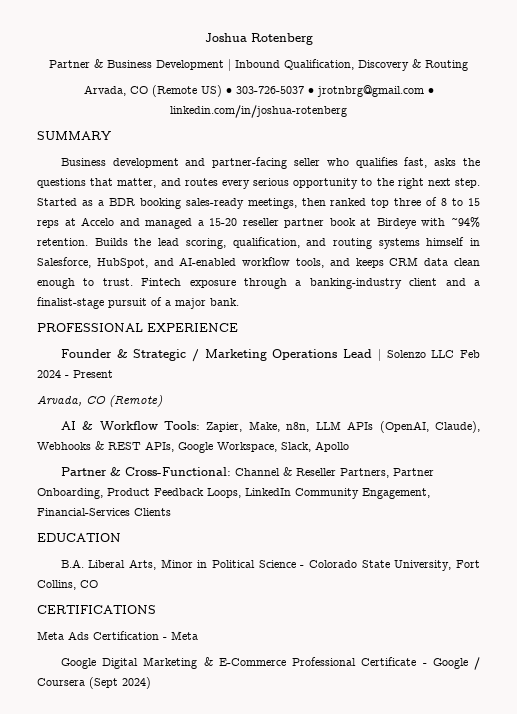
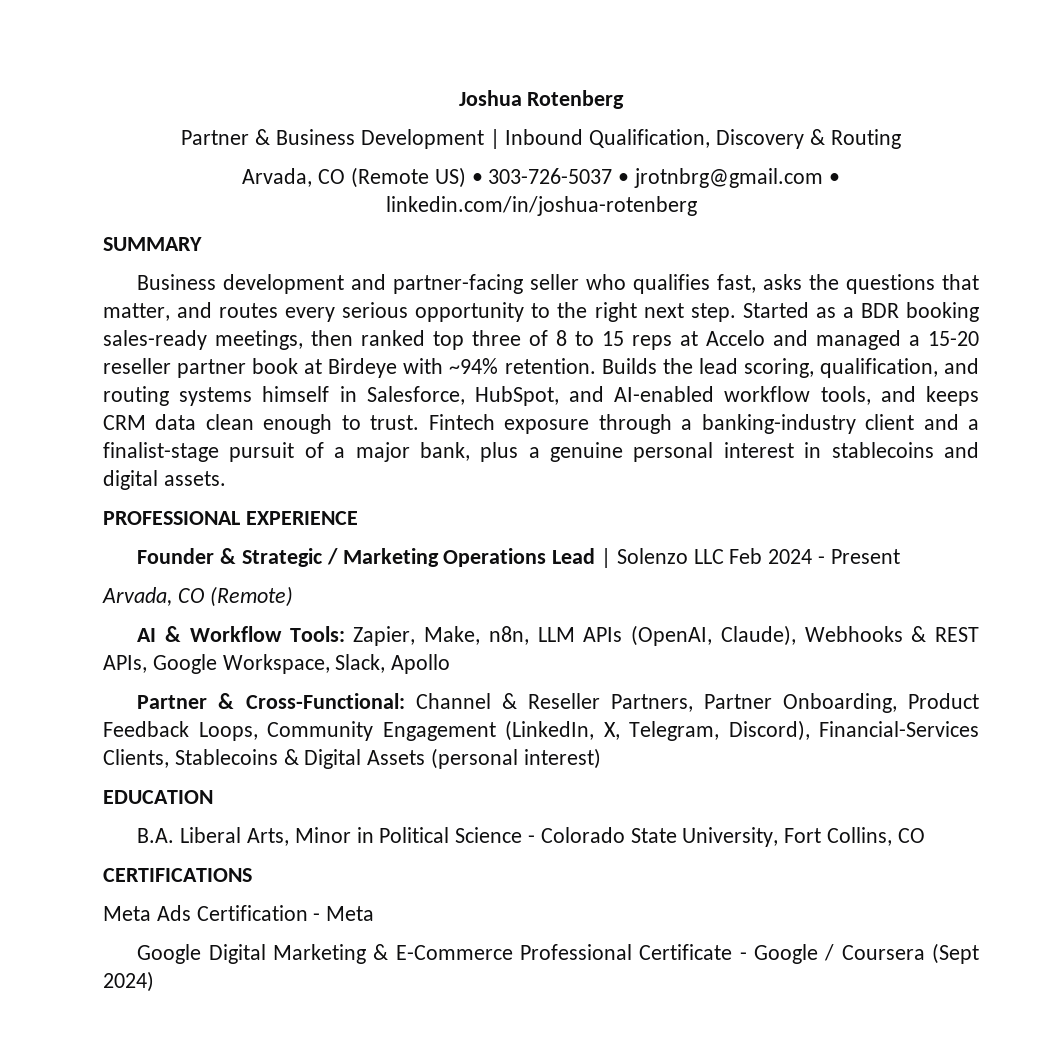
- Fintech exposure through a banking-industry client and a finalist-stage pursuit of a major bank.
+ Fintech exposure through a banking-industry client and a finalist-stage pursuit of a major bank, plus a genuine personal interest in stablecoins and digital assets.
- Partner & Cross-Functional: Channel & Reseller Partners, Partner Onboarding, Product Feedback Loops, LinkedIn Community Engagement, Financial-Services Clients
+ Partner & Cross-Functional: Channel & Reseller Partners, Partner Onboarding, Product Feedback Loops, Community Engagement (LinkedIn, X, Telegram, Discord), Financial-Services Clients, Stablecoins & Digital Assets (personal interest)

